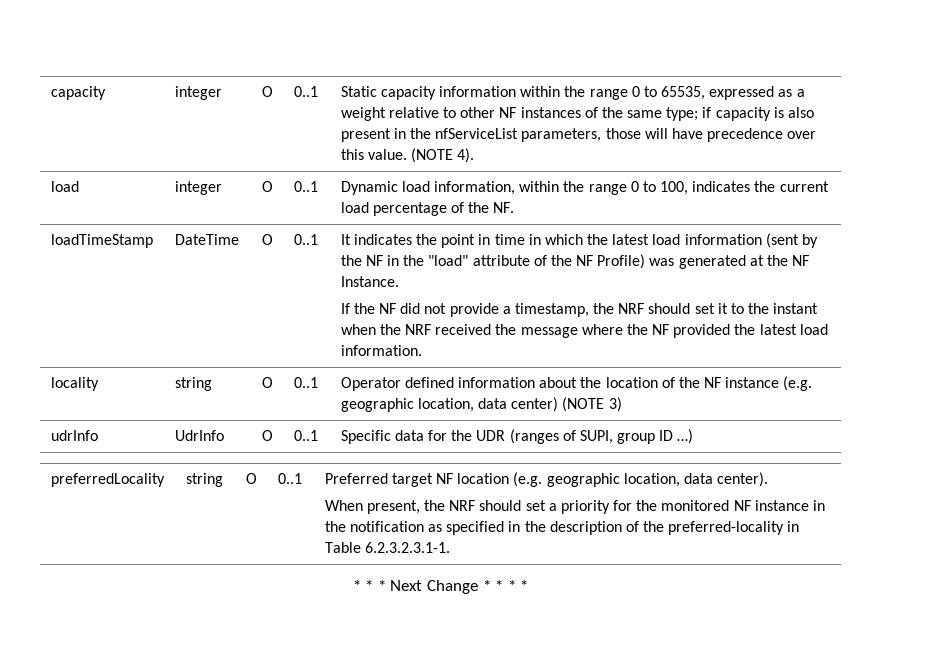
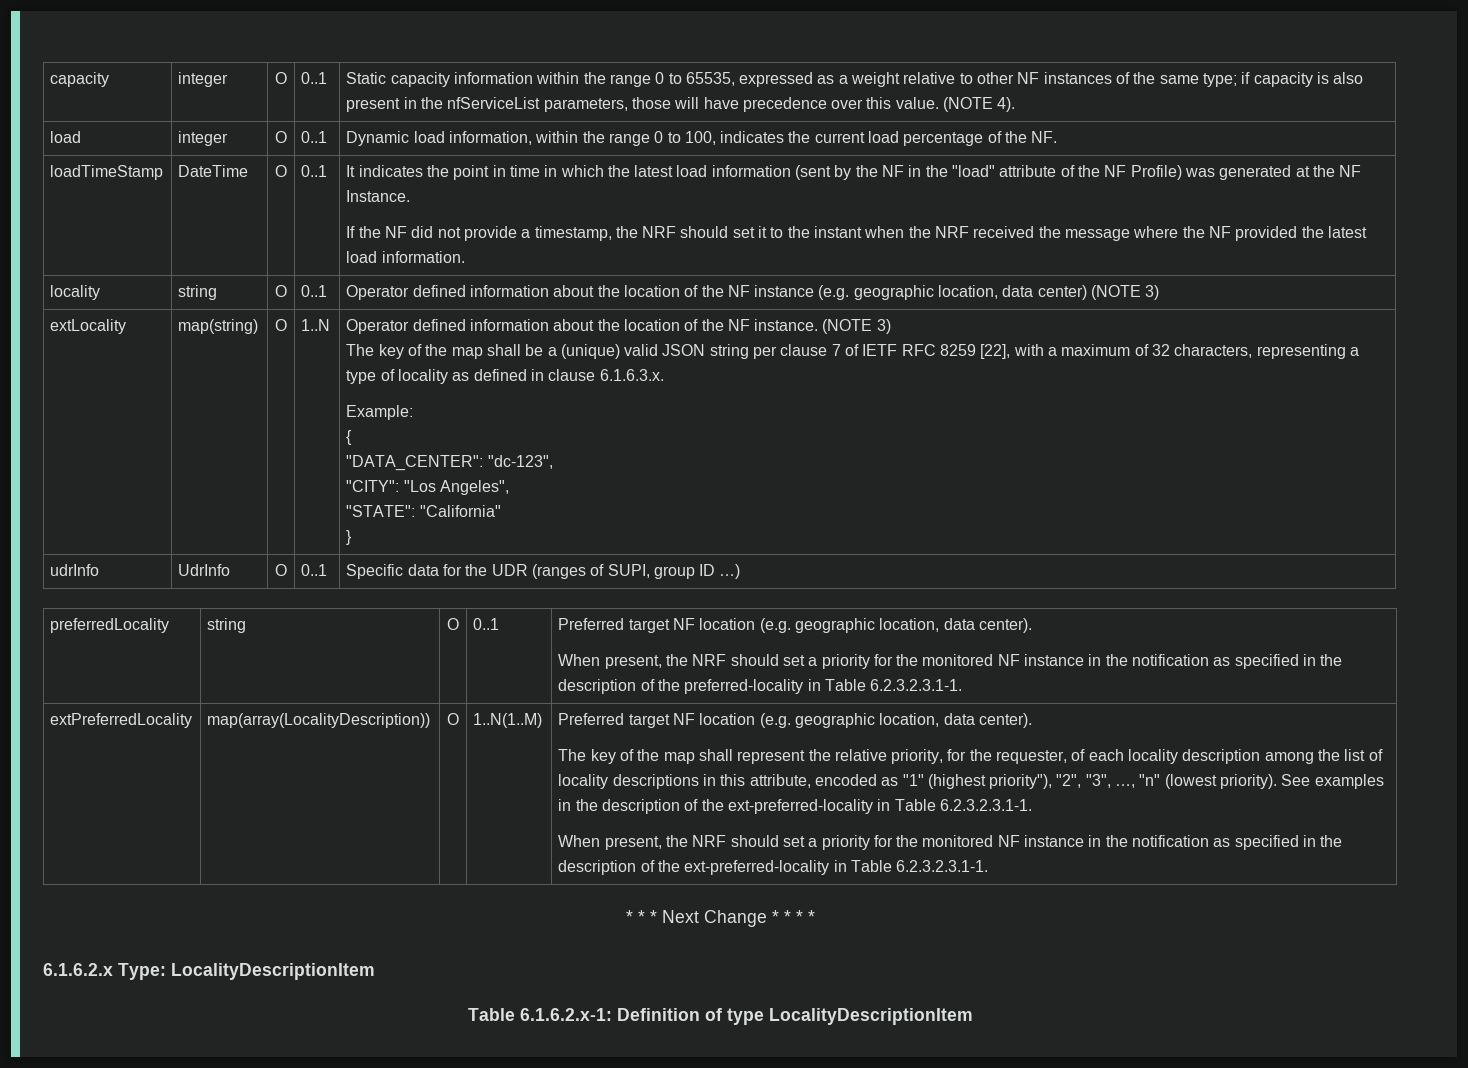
+ extLocality | map(string) | O | 1..N | Operator defined information about the location of the NF instance. (NOTE 3)
+ The key of the map shall be a (unique) valid JSON string per clause 7 of IETF RFC 8259 [22], with a maximum of 32 characters, representing a type of locality as defined in clause 6.1.6.3.x.
+ Example:
+ {
+ "DATA_CENTER": "dc-123",
+ "CITY": "Los Angeles",
+ "STATE": "California"
+ }
+ extPreferredLocality | map(array(LocalityDescription)) | O | 1..N(1..M) | Preferred target NF location (e.g. geographic location, data center).
+ The key of the map shall represent the relative priority, for the requester, of each locality description among the list of locality descriptions in this attribute, encoded as "1" (highest priority"), "2", "3", …, "n" (lowest priority). See examples in the description of the ext-preferred-locality in Table 6.2.3.2.3.1-1.
+ When present, the NRF should set a priority for the monitored NF instance in the notification as specified in the description of the ext-preferred-locality in Table 6.2.3.2.3.1-1.
+ 6.1.6.2.x Type: LocalityDescriptionItem
+ Table 6.1.6.2.x-1: Definition of type LocalityDescriptionItem

